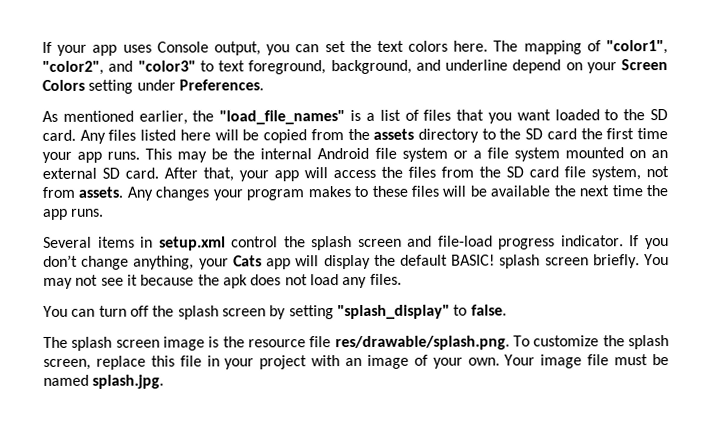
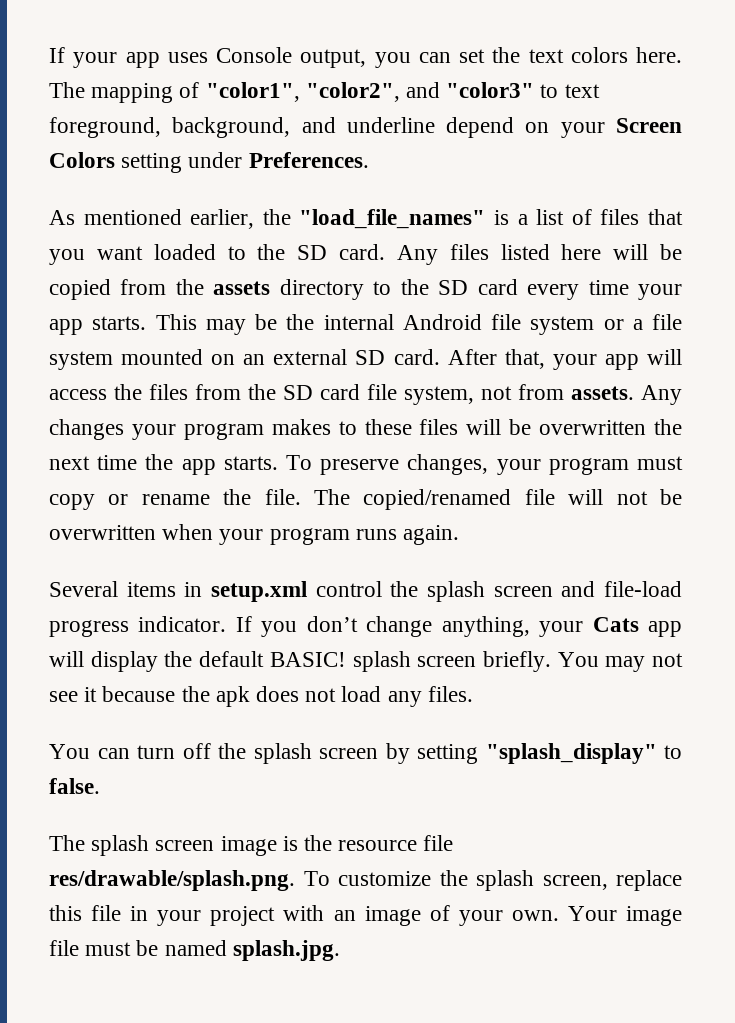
- Any files listed here will be copied from the assets directory to the SD card the first time your app runs.
+ Any files listed here will be copied from the assets directory to the SD card every time your app starts.
- Any changes your program makes to these files will be available the next time the app runs.
+ Any changes your program makes to these files will be overwritten the next time the app starts. To preserve changes, your program must copy or rename the file. The copied/renamed file will not be overwritten when your program runs again.

